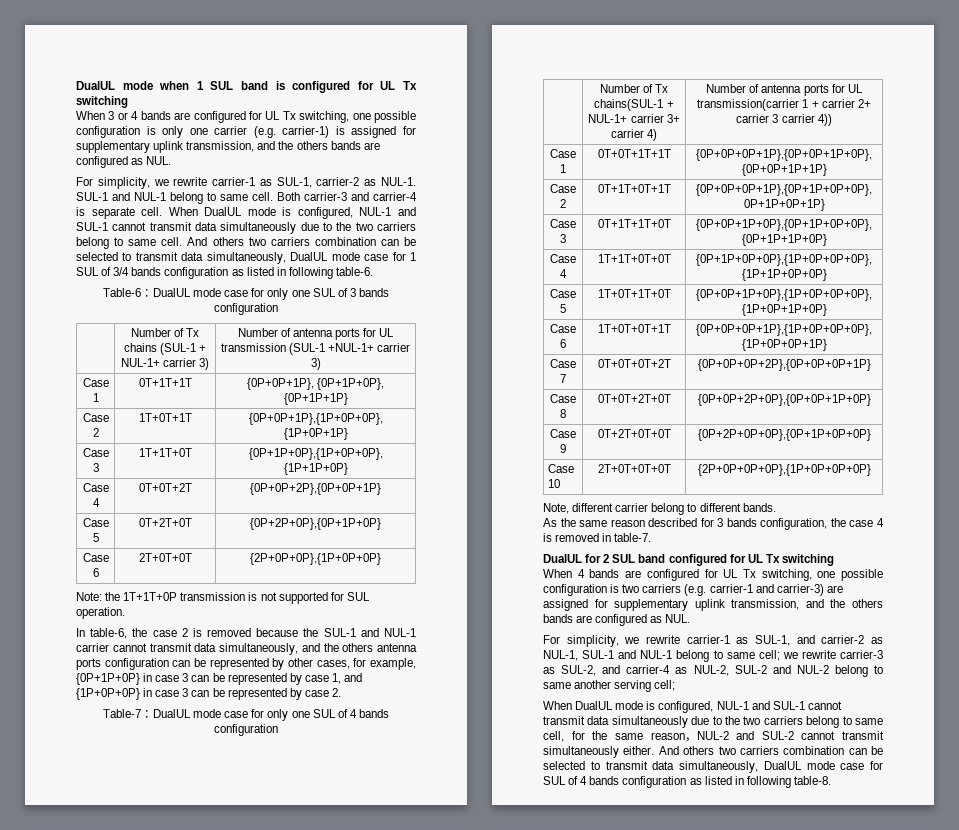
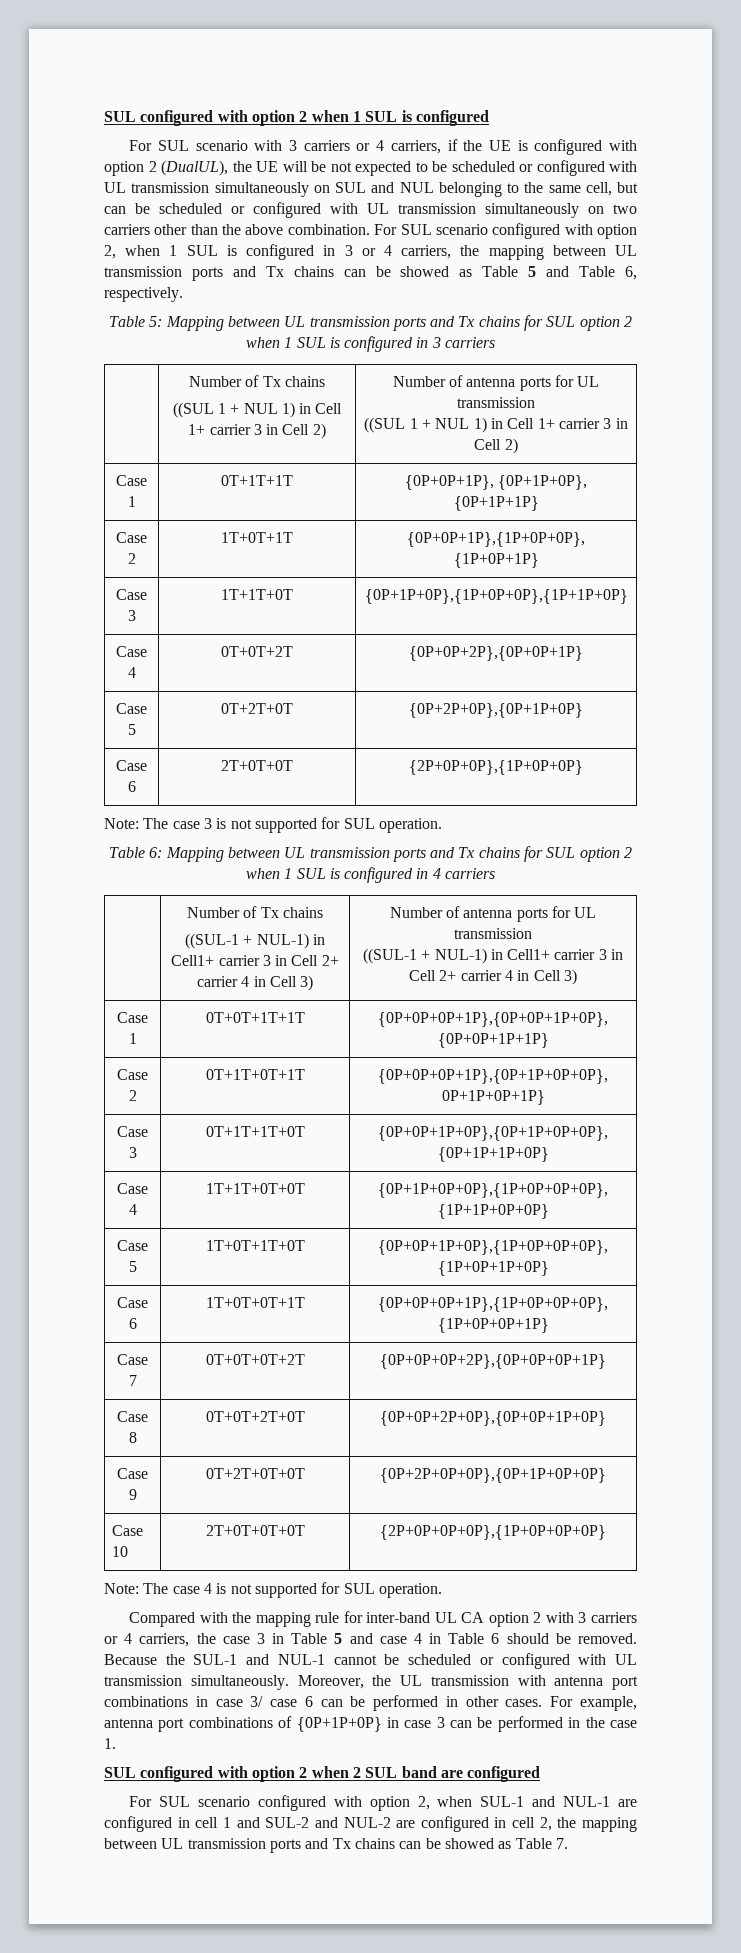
- DualUL mode when 1 SUL band is configured for UL Tx switching
- When 3 or 4 bands are configured for UL Tx switching, one possible configuration is only one carrier (e.g. carrier-1) is assigned for supplementary uplink transmission, and the others bands are configured as NUL.
- For simplicity, we rewrite carrier-1 as SUL-1, carrier-2 as NUL-1. SUL-1 and NUL-1 belong to same cell. Both carrier-3 and carrier-4 is separate cell. When DualUL mode is configured, NUL-1 and SUL-1 cannot transmit data simultaneously due to the two carriers belong to same cell. And others two carriers combination can be selected to transmit data simultaneously, DualUL mode case for 1 SUL of 3/4 bands configuration as listed in following table-6.
- Table-6：DualUL mode case for only one SUL of 3 bands configuration
- | Number of Tx chains (SUL-1 + NUL-1+ carrier 3) | Number of antenna ports for UL transmission (SUL-1 +NUL-1+ carrier 3)
+ SUL configured with option 2 when 1 SUL is configured
+ For SUL scenario with 3 carriers or 4 carriers, if the UE is configured with option 2 (DualUL), the UE will be not expected to be scheduled or configured with UL transmission simultaneously on SUL and NUL belonging to the same cell, but can be scheduled or configured with UL transmission simultaneously on two carriers other than the above combination. For SUL scenario configured with option 2, when 1 SUL is configured in 3 or 4 carriers, the mapping between UL transmission ports and Tx chains can be showed as Table 5 and Table 6, respectively.
+ Table 5: Mapping between UL transmission ports and Tx chains for SUL option 2 when 1 SUL is configured in 3 carriers
+ | Number of Tx chains
+ ((SUL 1 + NUL 1) in Cell 1+ carrier 3 in Cell 2) | Number of antenna ports for UL transmission
+ ((SUL 1 + NUL 1) in Cell 1+ carrier 3 in Cell 2)
- Note: the 1T+1T+0P transmission is not supported for SUL operation.
- In table-6, the case 2 is removed because the SUL-1 and NUL-1 carrier cannot transmit data simultaneously, and the others antenna ports configuration can be represented by other cases, for example, {0P+1P+0P} in case 3 can be represented by case 1, and {1P+0P+0P} in case 3 can be represented by case 2.
- Table-7：DualUL mode case for only one SUL of 4 bands configuration
- | Number of Tx chains(SUL-1 + NUL-1+ carrier 3+ carrier 4) | Number of antenna ports for UL transmission(carrier 1 + carrier 2+ carrier 3 carrier 4))
+ Note: The case 3 is not supported for SUL operation.
+ Table 6: Mapping between UL transmission ports and Tx chains for SUL option 2 when 1 SUL is configured in 4 carriers
+ | Number of Tx chains
+ ((SUL-1 + NUL-1) in Cell1+ carrier 3 in Cell 2+ carrier 4 in Cell 3) | Number of antenna ports for UL transmission
+ ((SUL-1 + NUL-1) in Cell1+ carrier 3 in Cell 2+ carrier 4 in Cell 3)
- Note, different carrier belong to different bands.
- As the same reason described for 3 bands configuration, the case 4 is removed in table-7.
- DualUL for 2 SUL band configured for UL Tx switching
- When 4 bands are configured for UL Tx switching, one possible configuration is two carriers (e.g. carrier-1 and carrier-3) are assigned for supplementary uplink transmission, and the others bands are configured as NUL.
- For simplicity, we rewrite carrier-1 as SUL-1, and carrier-2 as NUL-1, SUL-1 and NUL-1 belong to same cell; we rewrite carrier-3 as SUL-2, and carrier-4 as NUL-2, SUL-2 and NUL-2 belong to same another serving cell;
- When DualUL mode is configured, NUL-1 and SUL-1 cannot transmit data simultaneously due to the two carriers belong to same cell, for the same reason，NUL-2 and SUL-2 cannot transmit simultaneously either. And others two carriers combination can be selected to transmit data simultaneously, DualUL mode case for SUL of 4 bands configuration as listed in following table-8.
+ Note: The case 4 is not supported for SUL operation.
+ Compared with the mapping rule for inter-band UL CA option 2 with 3 carriers or 4 carriers, the case 3 in Table 5 and case 4 in Table 6 should be removed. Because the SUL-1 and NUL-1 cannot be scheduled or configured with UL transmission simultaneously. Moreover, the UL transmission with antenna port combinations in case 3/ case 6 can be performed in other cases. For example, antenna port combinations of {0P+1P+0P} in case 3 can be performed in the case 1.
+ SUL configured with option 2 when 2 SUL band are configured
+ For SUL scenario configured with option 2, when SUL-1 and NUL-1 are configured in cell 1 and SUL-2 and NUL-2 are configured in cell 2, the mapping between UL transmission ports and Tx chains can be showed as Table 7.

